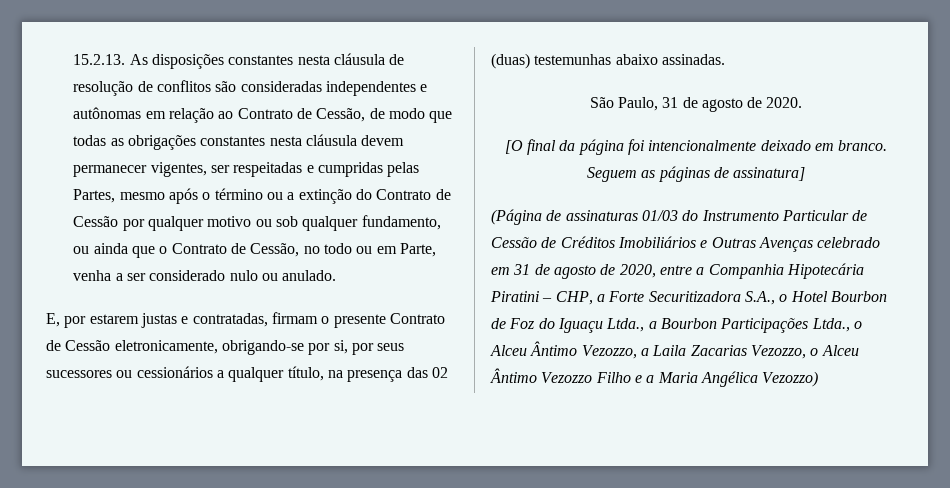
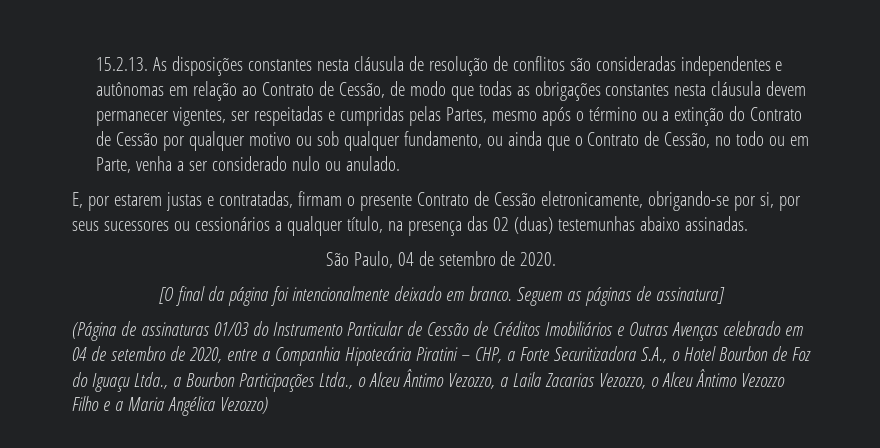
- São Paulo, 31 de agosto de 2020.
+ São Paulo, 04 de setembro de 2020.
- (Página de assinaturas 01/03 do Instrumento Particular de Cessão de Créditos Imobiliários e Outras Avenças celebrado em 31 de agosto de 2020, entre a Companhia Hipotecária Piratini – CHP, a Forte Securitizadora S.A., o Hotel Bourbon de Foz do Iguaçu Ltda., a Bourbon Participações Ltda., o Alceu Ântimo Vezozzo, a Laila Zacarias Vezozzo, o Alceu Ântimo Vezozzo Filho e a Maria Angélica Vezozzo)
+ (Página de assinaturas 01/03 do Instrumento Particular de Cessão de Créditos Imobiliários e Outras Avenças celebrado em 04 de setembro de 2020, entre a Companhia Hipotecária Piratini – CHP, a Forte Securitizadora S.A., o Hotel Bourbon de Foz do Iguaçu Ltda., a Bourbon Participações Ltda., o Alceu Ântimo Vezozzo, a Laila Zacarias Vezozzo, o Alceu Ântimo Vezozzo Filho e a Maria Angélica Vezozzo)

